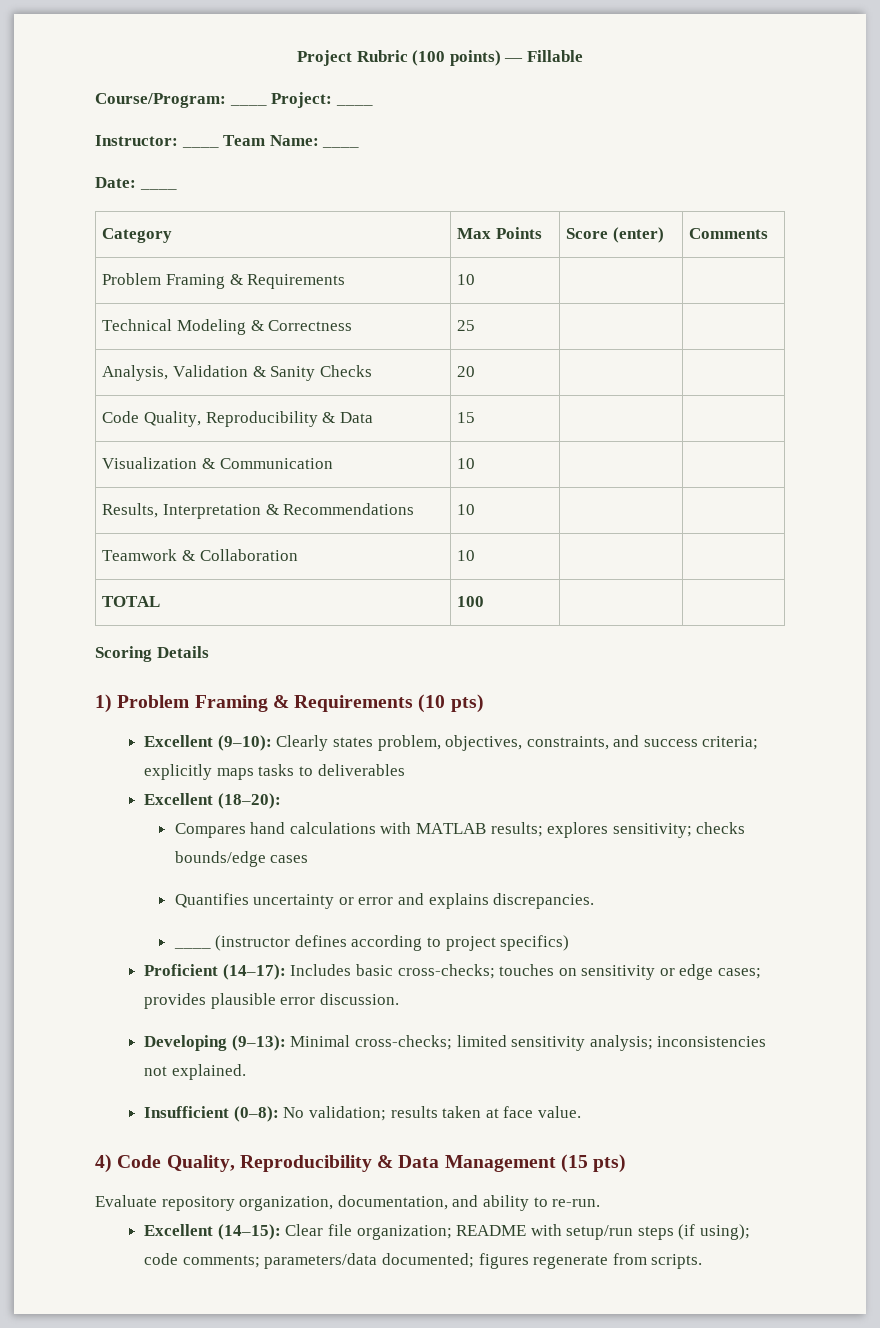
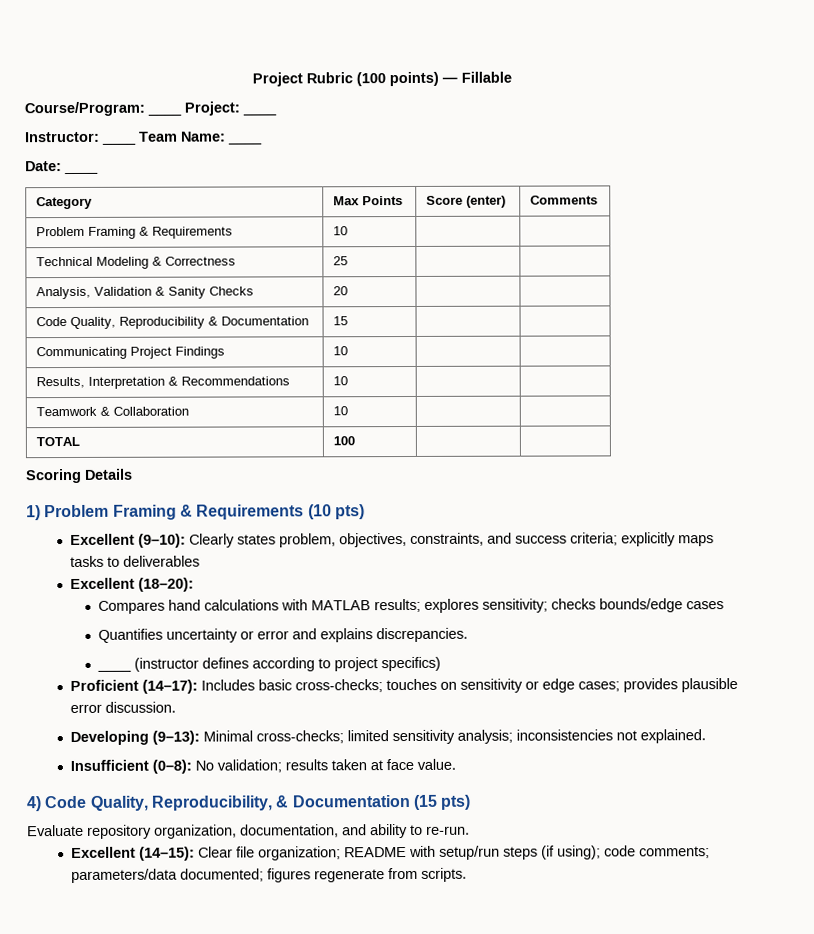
- Code Quality, Reproducibility & Data | 15 | |
+ Code Quality, Reproducibility & Documentation | 15 | |
- Visualization & Communication | 10 | |
+ Communicating Project Findings | 10 | |
- 4) Code Quality, Reproducibility & Data Management (15 pts)
+ 4) Code Quality, Reproducibility, & Documentation (15 pts)

